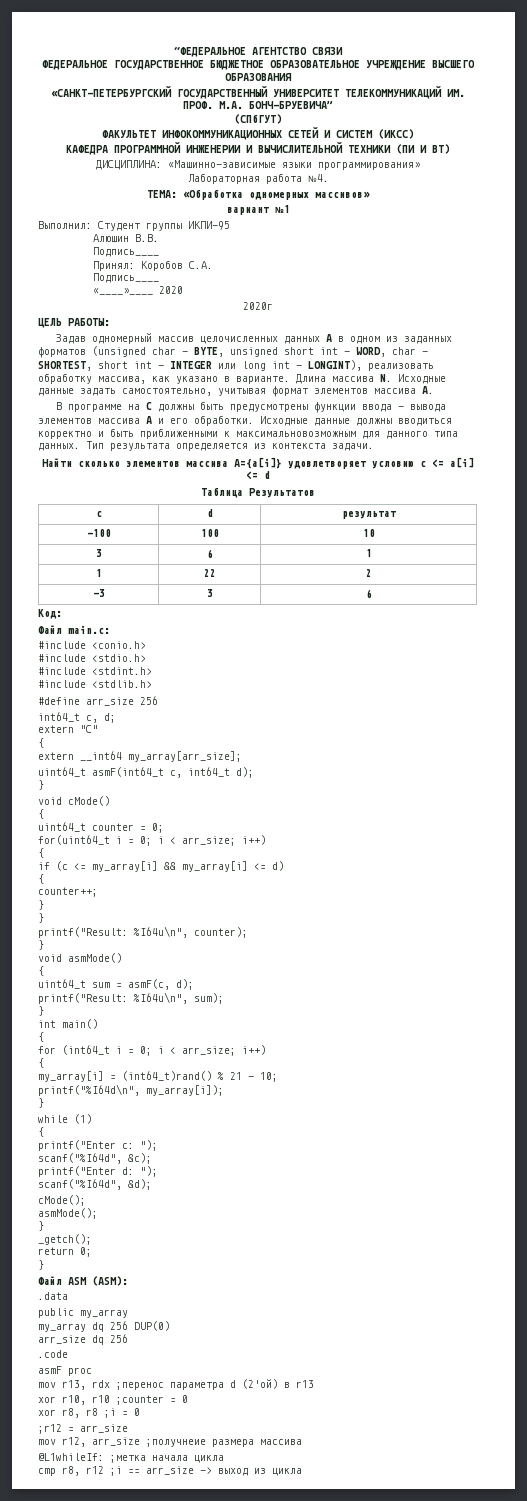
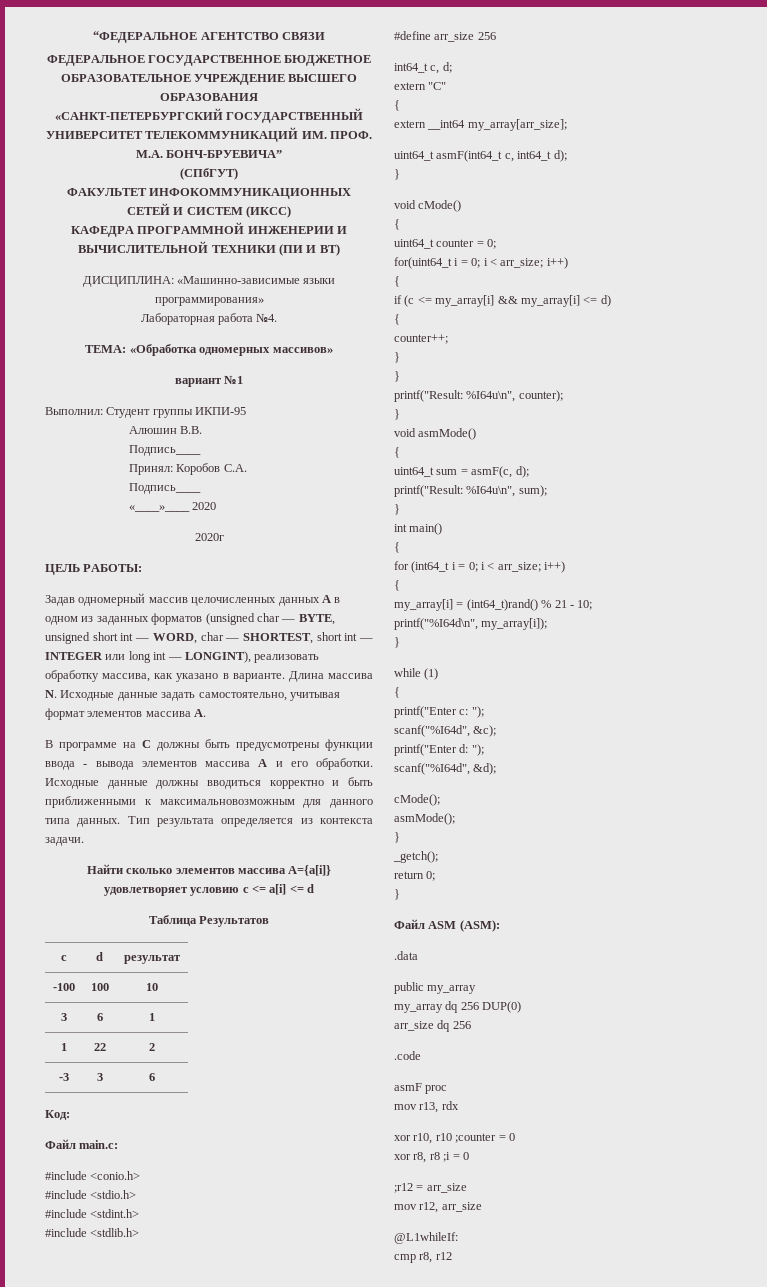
- mov r13, rdx ;перенос параметра d (2'ой) в r13
+ mov r13, rdx
- mov r12, arr_size ;получнеие размера массива
- @L1whileIf: ;метка начала цикла
- cmp r8, r12 ;i == arr_size -> выход из цикла
+ mov r12, arr_size
+ @L1whileIf:
+ cmp r8, r12

